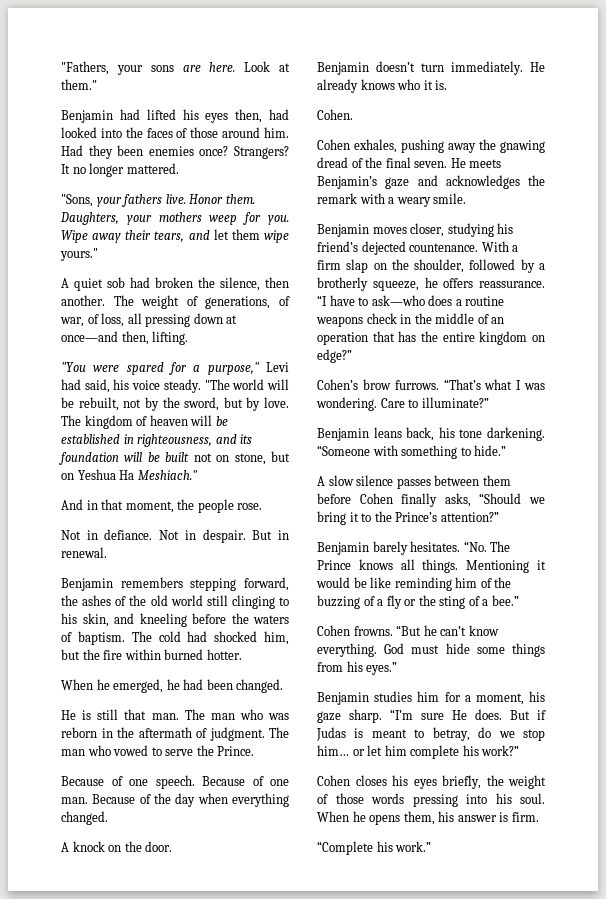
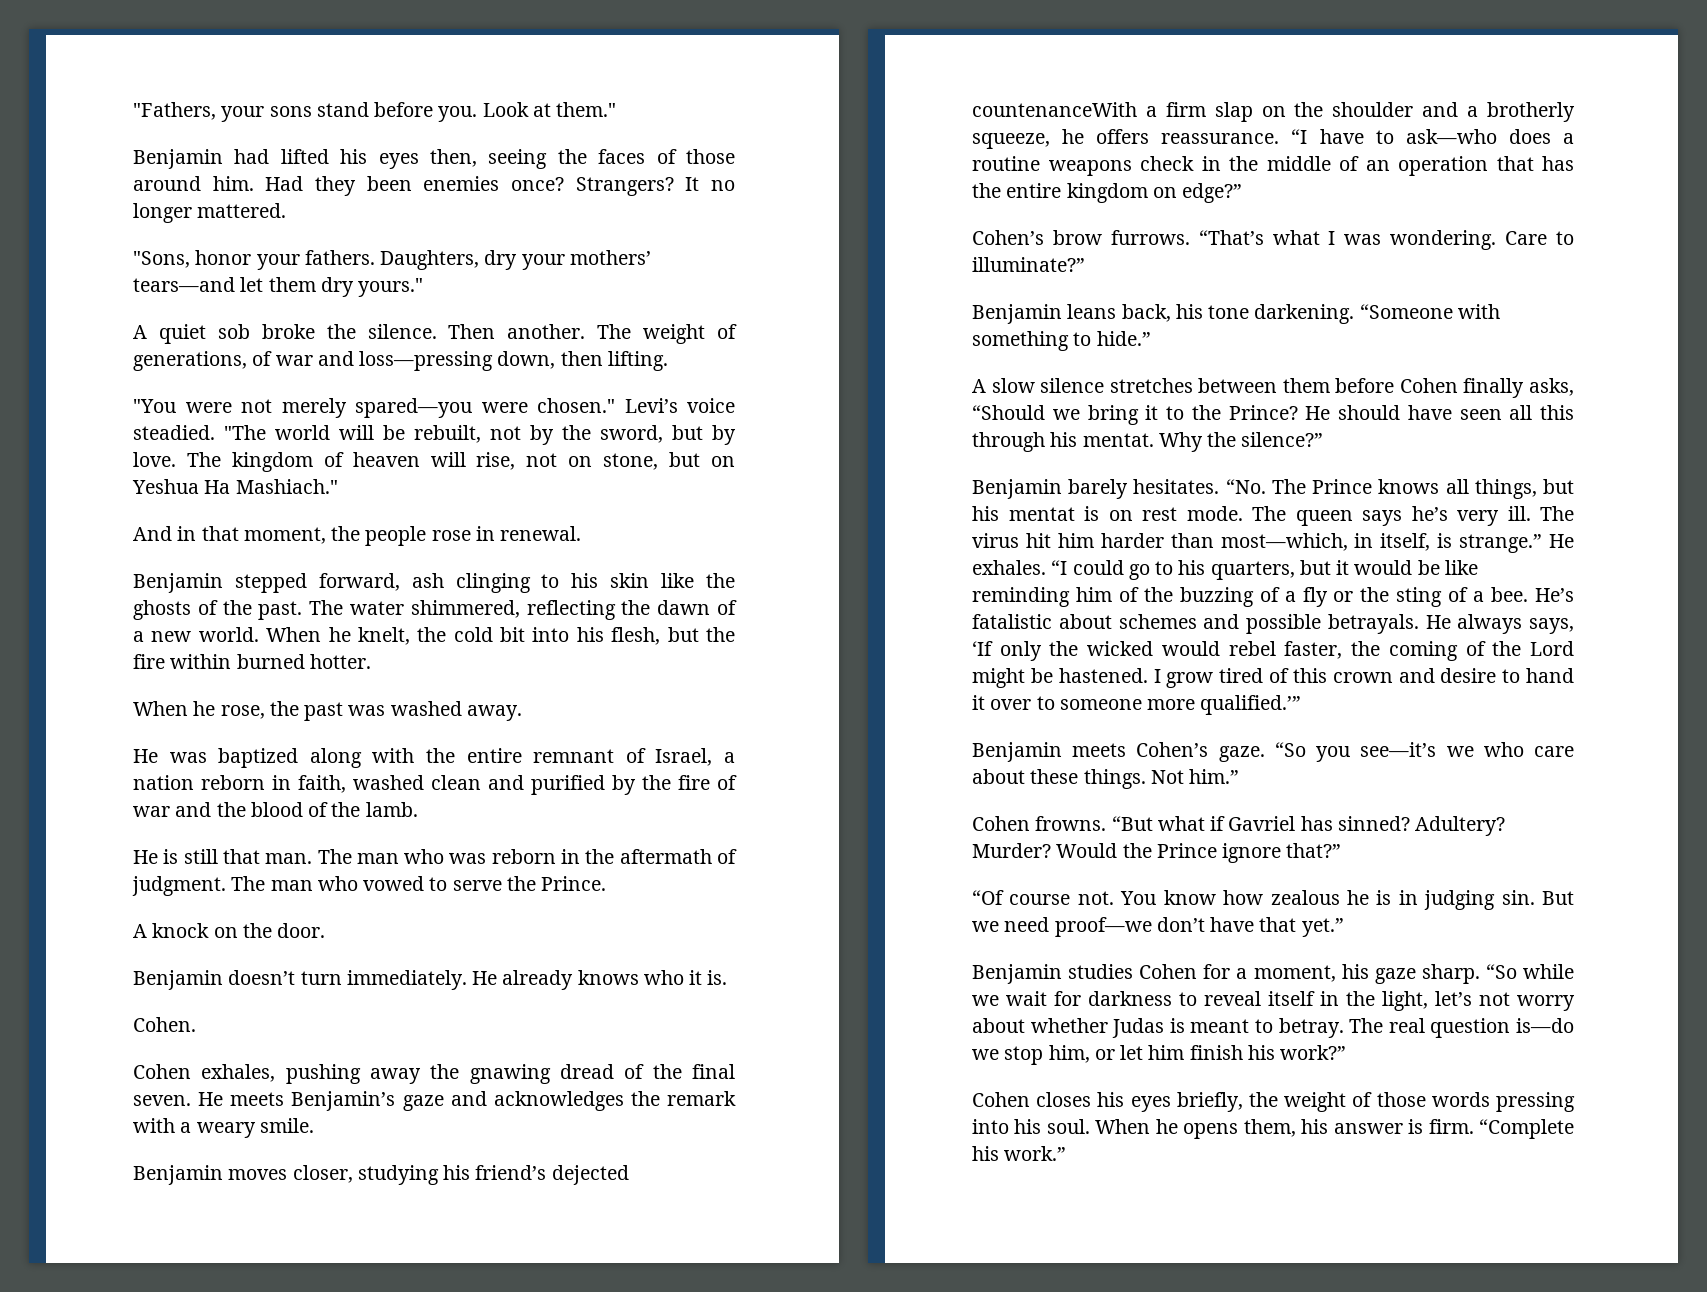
- "Fathers, your sons are here.
+ "Fathers, your sons stand before you.
- Benjamin had lifted his eyes then, had looked into the faces of those around him.
+ Benjamin had lifted his eyes then, seeing the faces of those around him.
- "Sons, your fathers live. Honor them. Daughters, your mothers weep for you. Wipe away their tears, and let them wipe yours."
+ "Sons, honor your fathers. Daughters, dry your mothers’ tears—and let them dry yours."
- A quiet sob had broken the silence, then another.
+ A quiet sob broke the silence. Then another.
- The weight of generations, of war, of loss, all pressing down at once—and then, lifting.
- "You were spared for a purpose," Levi had said, his voice steady.
+ The weight of generations, of war and loss—pressing down, then lifting.
+ "You were not merely spared—you were chosen." Levi’s voice steadied.
- The kingdom of heaven will be established in righteousness, and its foundation will be built not on stone, but on Yeshua Ha Meshiach."
+ The kingdom of heaven will rise, not on stone, but on Yeshua Ha Mashiach."
- And in that moment, the people rose.
- Not in defiance. Not in despair. But in renewal.
- Benjamin remembers stepping forward, the ashes of the old world still clinging to his skin, and kneeling before the waters of baptism. The cold had shocked him, but the fire within burned hotter.
+ And in that moment, the people rose in renewal.
+ Benjamin stepped forward, ash clinging to his skin like the ghosts of the past. The water shimmered, reflecting the dawn of a new world. When he knelt, the cold bit into his flesh, but the fire within burned hotter.
- When he emerged, he had been changed.
+ When he rose, the past was washed away.
+ He was baptized along with the entire remnant of Israel, a nation reborn in faith, washed clean and purified by the fire of war and the blood of the lamb.
- Because of one speech. Because of one man. Because of the day when everything changed.
- Benjamin moves closer, studying his friend’s dejected countenance. With a firm slap on the shoulder, followed by a brotherly squeeze, he offers reassurance.
+ Benjamin moves closer, studying his friend’s dejected countenanceWith a firm slap on the shoulder and a brotherly squeeze, he offers reassurance.
- A slow silence passes between them before Cohen finally asks, “Should we bring it to the Prince’s attention?”
+ A slow silence stretches between them before Cohen finally asks, “Should we bring it to the Prince? He should have seen all this through his mentat. Why the silence?”
- “No. The Prince knows all things. Mentioning it would be like reminding him of the buzzing of a fly or the sting of a bee.”
- Cohen frowns. “But he can’t know everything. God must hide some things from his eyes.”
+ “No. The Prince knows all things, but his mentat is on rest mode. The queen says he’s very ill. The virus hit him harder than most—which, in itself, is strange.” He exhales. “I could go to his quarters, but it would be like reminding him of the buzzing of a fly or the sting of a bee. He’s fatalistic about schemes and possible betrayals. He always says, ‘If only the wicked would rebel faster, the coming of the Lord might be hastened. I grow tired of this crown and desire to hand it over to someone more qualified.’”
+ Benjamin meets Cohen’s gaze. “So you see—it’s we who care about these things. Not him.”
+ Cohen frowns. “But what if Gavriel has sinned? Adultery? Murder? Would the Prince ignore that?”
+ “Of course not. You know how zealous he is in judging sin. But we need proof—we don’t have that yet.”
- Benjamin studies him for a moment, his gaze sharp.
+ Benjamin studies Cohen for a moment, his gaze sharp.
- “I’m sure He does. But if Judas is meant to betray, do we stop him… or let him complete his work?”
+ “So while we wait for darkness to reveal itself in the light, let’s not worry about whether Judas is meant to betray. The real question is—do we stop him, or let him finish his work?”
- When he opens them, his answer is firm.
- “Complete his work.”
+ When he opens them, his answer is firm. “Complete his work.”

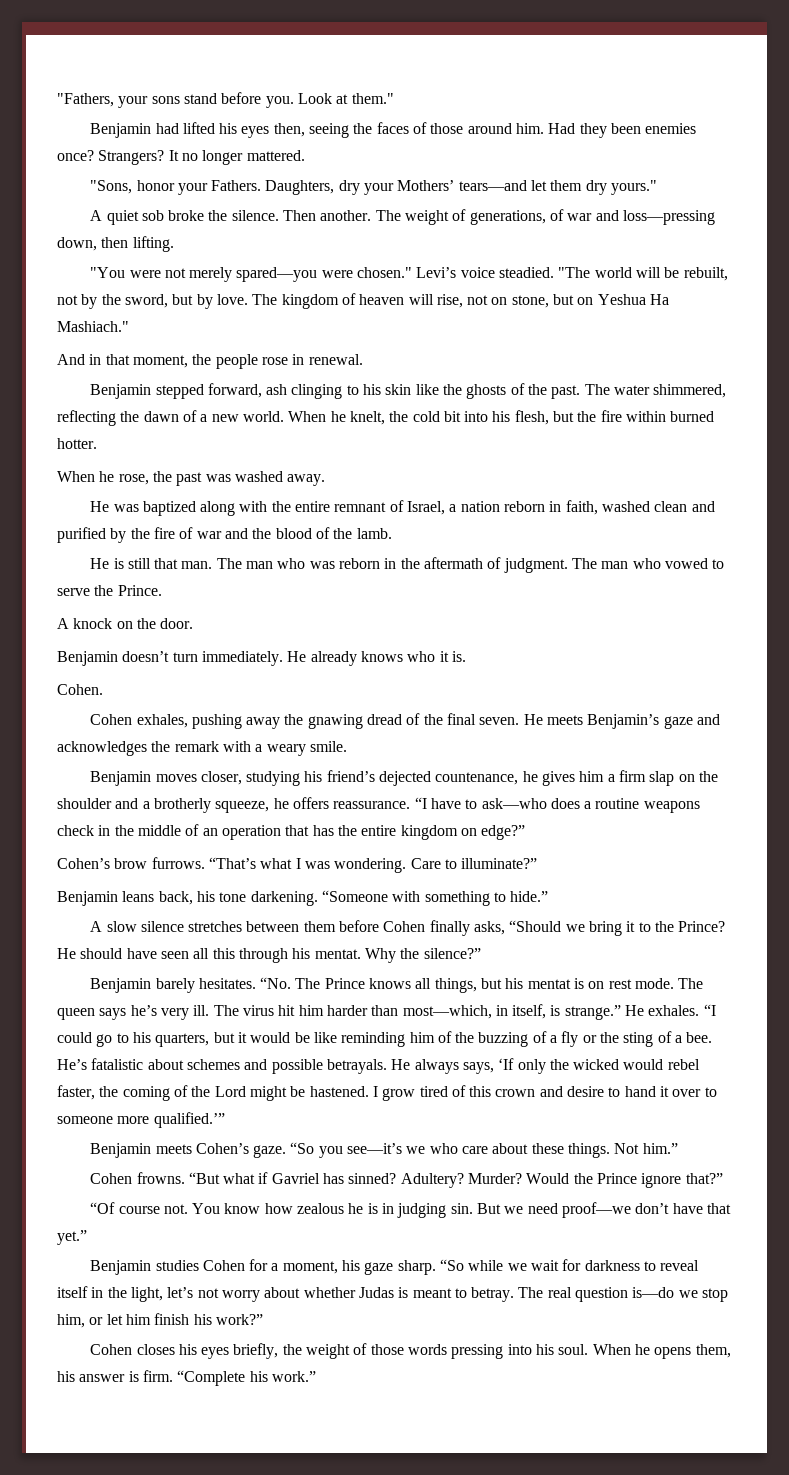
- "Sons, honor your fathers.
+ "Sons, honor your Fathers.
- Daughters, dry your mothers’ tears—and let them dry yours."
+ Daughters, dry your Mothers’ tears—and let them dry yours."
- Benjamin moves closer, studying his friend’s dejected countenanceWith a firm slap on the shoulder and a brotherly squeeze, he offers reassurance.
+ Benjamin moves closer, studying his friend’s dejected countenance, he gives him a firm slap on the shoulder and a brotherly squeeze, he offers reassurance.

